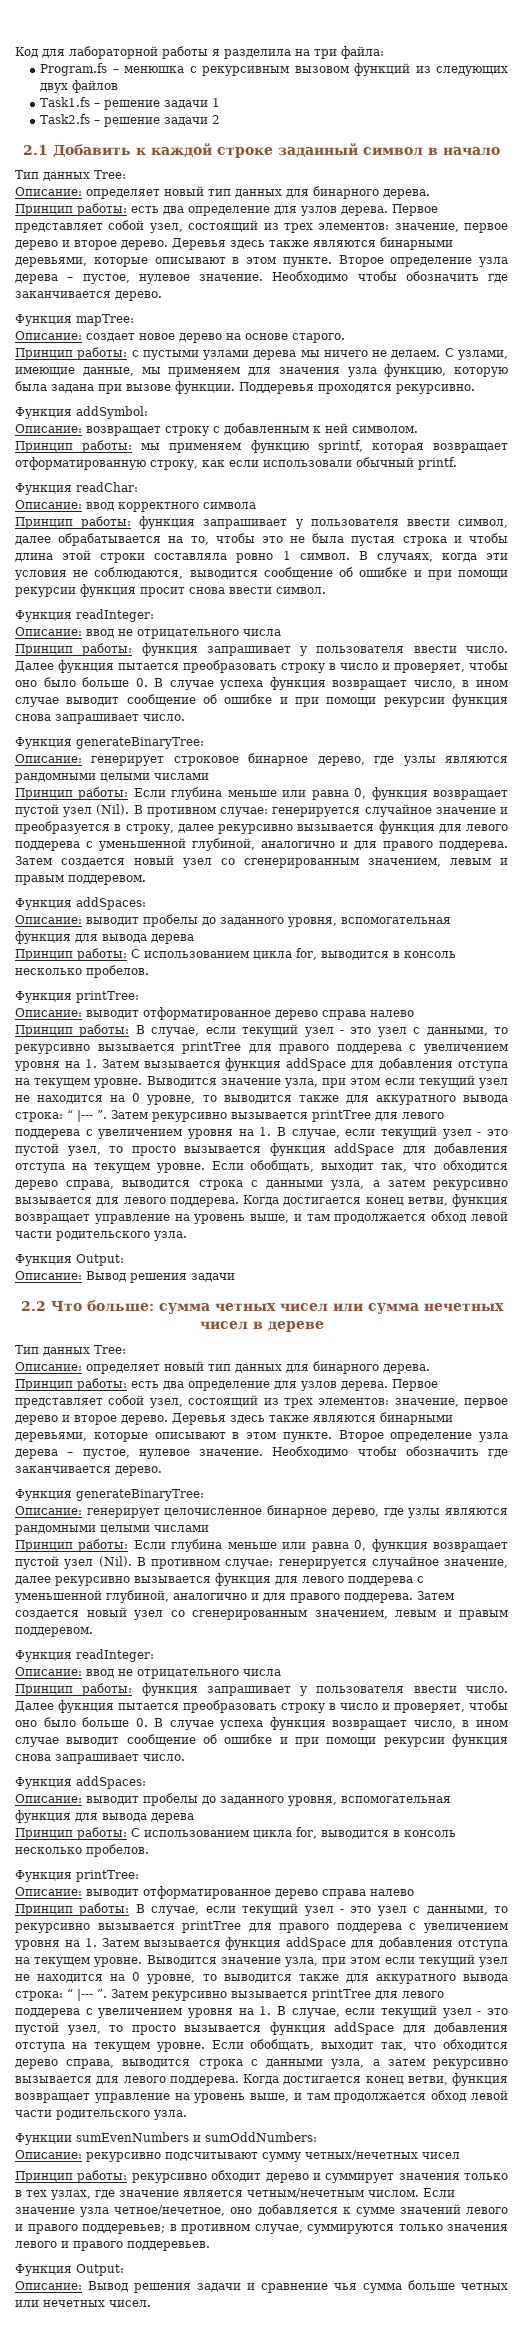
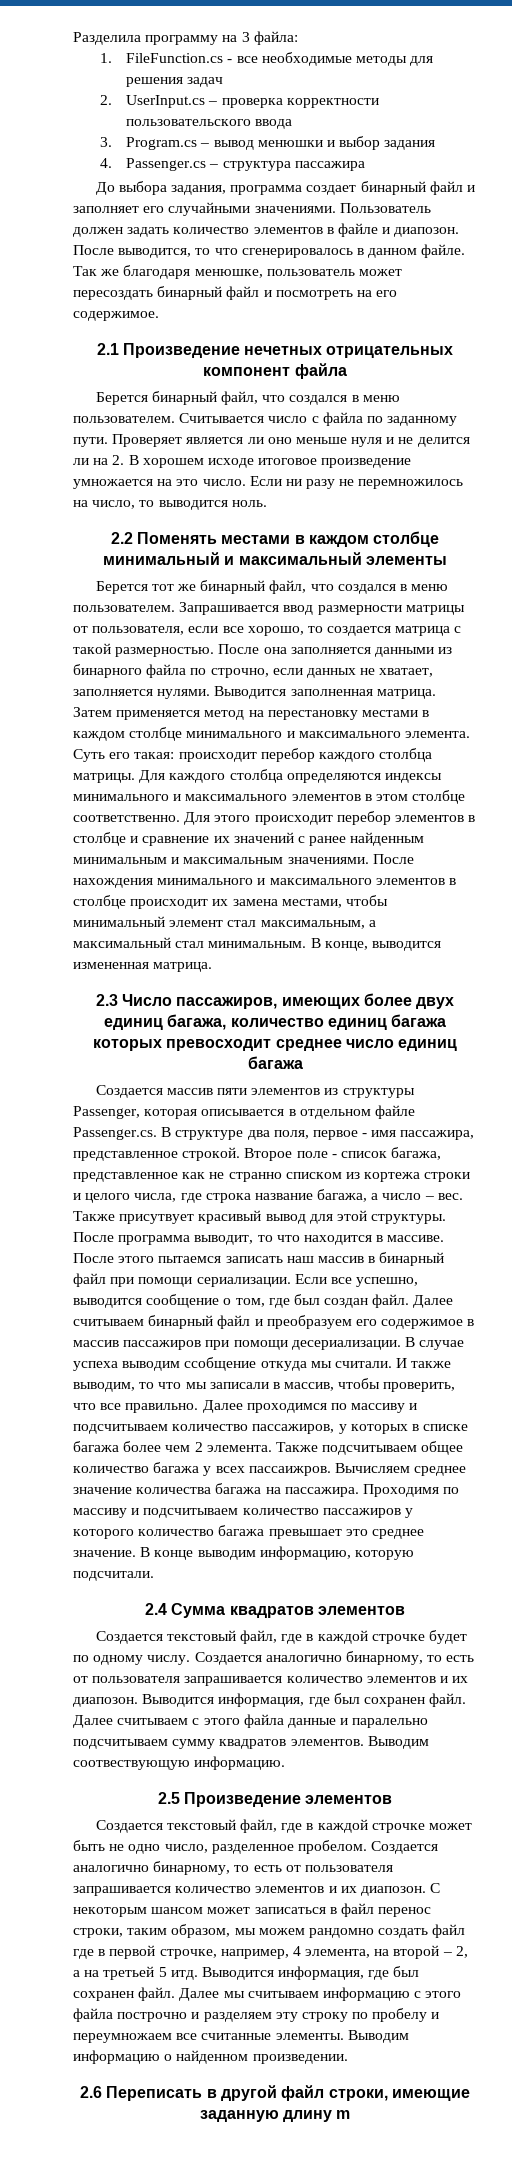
- Код для лабораторной работы я разделила на три файла:
- Program.fs – менюшка с рекурсивным вызовом функций из следующих двух файлов
- Task1.fs – решение задачи 1
- Task2.fs – решение задачи 2
- 2.1 Добавить к каждой строке заданный символ в начало
- Тип данных Tree:
- Описание: определяет новый тип данных для бинарного дерева.
- Принцип работы: есть два определение для узлов дерева. Первое представляет собой узел, состоящий из трех элементов: значение, первое дерево и второе дерево. Деревья здесь также являются бинарными деревьями, которые описывают в этом пункте. Второе определение узла дерева – пустое, нулевое значение. Необходимо чтобы обозначить где заканчивается дерево.
- Функция mapTree:
- Описание: создает новое дерево на основе старого.
- Принцип работы: с пустыми узлами дерева мы ничего не делаем. С узлами, имеющие данные, мы применяем для значения узла функцию, которую была задана при вызове функции. Поддеревья проходятся рекурсивно.
- Функция addSymbol:
- Описание: возвращает строку с добавленным к ней символом.
- Принцип работы: мы применяем функцию sprintf, которая возвращает отформатированную строку, как если использовали обычный printf.
- Функция readChar:
- Описание: ввод корректного символа
- Принцип работы: функция запрашивает у пользователя ввести символ, далее обрабатывается на то, чтобы это не была пустая строка и чтобы длина этой строки составляла ровно 1 символ. В случаях, когда эти условия не соблюдаются, выводится сообщение об ошибке и при помощи рекурсии функция просит снова ввести символ.
- Функция readInteger:
- Описание: ввод не отрицательного числа
- Принцип работы: функция запрашивает у пользователя ввести число. Далее фукнция пытается преобразовать строку в число и проверяет, чтобы оно было больше 0. В случае успеха функция возвращает число, в ином случае выводит сообщение об ошибке и при помощи рекурсии функция снова запрашивает число.
- Функция generateBinaryTree:
- Описание: генерирует строковое бинарное дерево, где узлы являются рандомными целыми числами
- Принцип работы: Если глубина меньше или равна 0, функция возвращает пустой узел (Nil). В противном случае: генерируется случайное значение и преобразуется в строку, далее рекурсивно вызывается функция для левого поддерева с уменьшенной глубиной, аналогично и для правого поддерева. Затем создается новый узел со сгенерированным значением, левым и правым поддеревом.
- Функция addSpaces:
- Описание: выводит пробелы до заданного уровня, вспомогательная функция для вывода дерева
- Принцип работы: С использованием цикла for, выводится в консоль несколько пробелов.
- Функция printTree:
- Описание: выводит отформатированное дерево справа налево
- Принцип работы: В случае, если текущий узел - это узел с данными, то рекурсивно вызывается printTree для правого поддерева с увеличением уровня на 1. Затем вызывается функция addSpace для добавления отступа на текущем уровне. Выводится значение узла, при этом если текущий узел не находится на 0 уровне, то выводится также для аккуратного вывода строка: “ |--- ”. Затем рекурсивно вызывается printTree для левого поддерева с увеличением уровня на 1. В случае, если текущий узел - это пустой узел, то просто вызывается функция addSpace для добавления отступа на текущем уровне. Если обобщать, выходит так, что обходится дерево справа, выводится строка с данными узла, а затем рекурсивно вызывается для левого поддерева. Когда достигается конец ветви, функция возвращает управление на уровень выше, и там продолжается обход левой части родительского узла.
- Функция Output:
- Описание: Вывод решения задачи
- 2.2 Что больше: сумма четных чисел или сумма нечетных чисел в дереве
- Тип данных Tree:
- Описание: определяет новый тип данных для бинарного дерева.
- Принцип работы: есть два определение для узлов дерева. Первое представляет собой узел, состоящий из трех элементов: значение, первое дерево и второе дерево. Деревья здесь также являются бинарными деревьями, которые описывают в этом пункте. Второе определение узла дерева – пустое, нулевое значение. Необходимо чтобы обозначить где заканчивается дерево.
- Функция generateBinaryTree:
- Описание: генерирует целочисленное бинарное дерево, где узлы являются рандомными целыми числами
- Принцип работы: Если глубина меньше или равна 0, функция возвращает пустой узел (Nil). В противном случае: генерируется случайное значение, далее рекурсивно вызывается функция для левого поддерева с уменьшенной глубиной, аналогично и для правого поддерева. Затем создается новый узел со сгенерированным значением, левым и правым поддеревом.
- Функция readInteger:
- Описание: ввод не отрицательного числа
- Принцип работы: функция запрашивает у пользователя ввести число. Далее фукнция пытается преобразовать строку в число и проверяет, чтобы оно было больше 0. В случае успеха функция возвращает число, в ином случае выводит сообщение об ошибке и при помощи рекурсии функция снова запрашивает число.
- Функция addSpaces:
- Описание: выводит пробелы до заданного уровня, вспомогательная функция для вывода дерева
- Принцип работы: С использованием цикла for, выводится в консоль несколько пробелов.
- Функция printTree:
- Описание: выводит отформатированное дерево справа налево
- Принцип работы: В случае, если текущий узел - это узел с данными, то рекурсивно вызывается printTree для правого поддерева с увеличением уровня на 1. Затем вызывается функция addSpace для добавления отступа на текущем уровне. Выводится значение узла, при этом если текущий узел не находится на 0 уровне, то выводится также для аккуратного вывода строка: “ |--- ”. Затем рекурсивно вызывается printTree для левого поддерева с увеличением уровня на 1. В случае, если текущий узел - это пустой узел, то просто вызывается функция addSpace для добавления отступа на текущем уровне. Если обобщать, выходит так, что обходится дерево справа, выводится строка с данными узла, а затем рекурсивно вызывается для левого поддерева. Когда достигается конец ветви, функция возвращает управление на уровень выше, и там продолжается обход левой части родительского узла.
- Функции sumEvenNumbers и sumOddNumbers:
- Описание: рекурсивно подсчитывают сумму четных/нечетных чисел
- Принцип работы: рекурсивно обходит дерево и суммирует значения только в тех узлах, где значение является четным/нечетным числом. Если значение узла четное/нечетное, оно добавляется к сумме значений левого и правого поддеревьев; в противном случае, суммируются только значения левого и правого поддеревьев.
- Функция Output:
- Описание: Вывод решения задачи и сравнение чья сумма больше четных или нечетных чисел.
+ Разделила программу на 3 файла:
+ 1. FileFunction.cs - все необходимые методы для решения задач
+ 2. UserInput.cs – проверка корректности пользовательского ввода
+ 3. Program.cs – вывод менюшки и выбор задания
+ 4. Passenger.cs – структура пассажира
+ До выбора задания, программа создает бинарный файл и заполняет его случайными значениями. Пользователь должен задать количество элементов в файле и диапозон. После выводится, то что сгенерировалось в данном файле. Так же благодаря менюшке, пользователь может пересоздать бинарный файл и посмотреть на его содержимое.
+ 2.1 Произведение нечетных отрицательных компонент файла
+ Берется бинарный файл, что создался в меню пользователем. Считывается число с файла по заданному пути. Проверяет является ли оно меньше нуля и не делится ли на 2. В хорошем исходе итоговое произведение умножается на это число. Если ни разу не перемножилось на число, то выводится ноль.
+ 2.2 Поменять местами в каждом столбце минимальный и максимальный элементы
+ Берется тот же бинарный файл, что создался в меню пользователем. Запрашивается ввод размерности матрицы от пользователя, если все хорошо, то создается матрица с такой размерностью. После она заполняется данными из бинарного файла по строчно, если данных не хватает, заполняется нулями. Выводится заполненная матрица. Затем применяется метод на перестановку местами в каждом столбце минимального и максимального элемента. Суть его такая: происходит перебор каждого столбца матрицы. Для каждого столбца определяются индексы минимального и максимального элементов в этом столбце соответственно. Для этого происходит перебор элементов в столбце и сравнение их значений с ранее найденным минимальным и максимальным значениями. После нахождения минимального и максимального элементов в столбце происходит их замена местами, чтобы минимальный элемент стал максимальным, а максимальный стал минимальным. В конце, выводится измененная матрица.
+ 2.3 Число пассажиров, имеющих более двух единиц багажа, количество единиц багажа которых превосходит среднее число единиц багажа
+ Создается массив пяти элементов из структуры Passenger, которая описывается в отдельном файле Passenger.cs. В структуре два поля, первое - имя пассажира, представленное строкой. Второе поле - список багажа, представленное как не странно списком из кортежа строки и целого числа, где строка название багажа, а число – вес. Также присутвует красивый вывод для этой структуры. После программа выводит, то что находится в массиве. После этого пытаемся записать наш массив в бинарный файл при помощи сериализации. Если все успешно, выводится сообщение о том, где был создан файл. Далее считываем бинарный файл и преобразуем его содержимое в массив пассажиров при помощи десериализации. В случае успеха выводим ссобщение откуда мы считали. И также выводим, то что мы записали в массив, чтобы проверить, что все правильно. Далее проходимся по массиву и подсчитываем количество пассажиров, у которых в списке багажа более чем 2 элемента. Также подсчитываем общее количество багажа у всех пассаижров. Вычисляем среднее значение количества багажа на пассажира. Проходимя по массиву и подсчитываем количество пассажиров у которого количество багажа превышает это среднее значение. В конце выводим информацию, которую подсчитали.
+ 2.4 Сумма квадратов элементов
+ Создается текстовый файл, где в каждой строчке будет по одному числу. Создается аналогично бинарному, то есть от пользователя запрашивается количество элементов и их диапозон. Выводится информация, где был сохранен файл. Далее считываем с этого файла данные и паралельно подсчитываем сумму квадратов элементов. Выводим соотвествующую информацию.
+ 2.5 Произведение элементов
+ Создается текстовый файл, где в каждой строчке может быть не одно число, разделенное пробелом. Создается аналогично бинарному, то есть от пользователя запрашивается количество элементов и их диапозон. С некоторым шансом может записаться в файл перенос строки, таким образом, мы можем рандомно создать файл где в первой строчке, например, 4 элемента, на второй – 2, а на третьей 5 итд. Выводится информация, где был сохранен файл. Далее мы считываем информацию с этого файла построчно и разделяем эту строку по пробелу и переумножаем все считанные элементы. Выводим информацию о найденном произведении.
+ 2.6 Переписать в другой файл строки, имеющие заданную длину m

